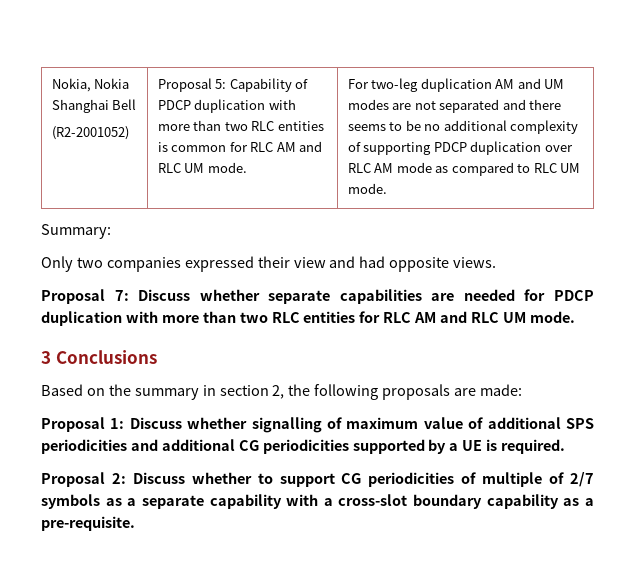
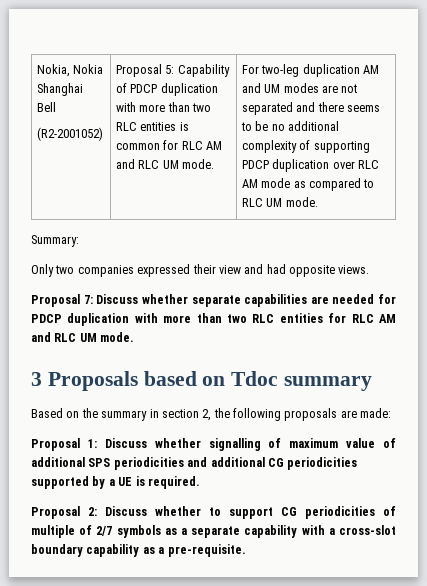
- 3 Conclusions
+ 3 Proposals based on Tdoc summary

